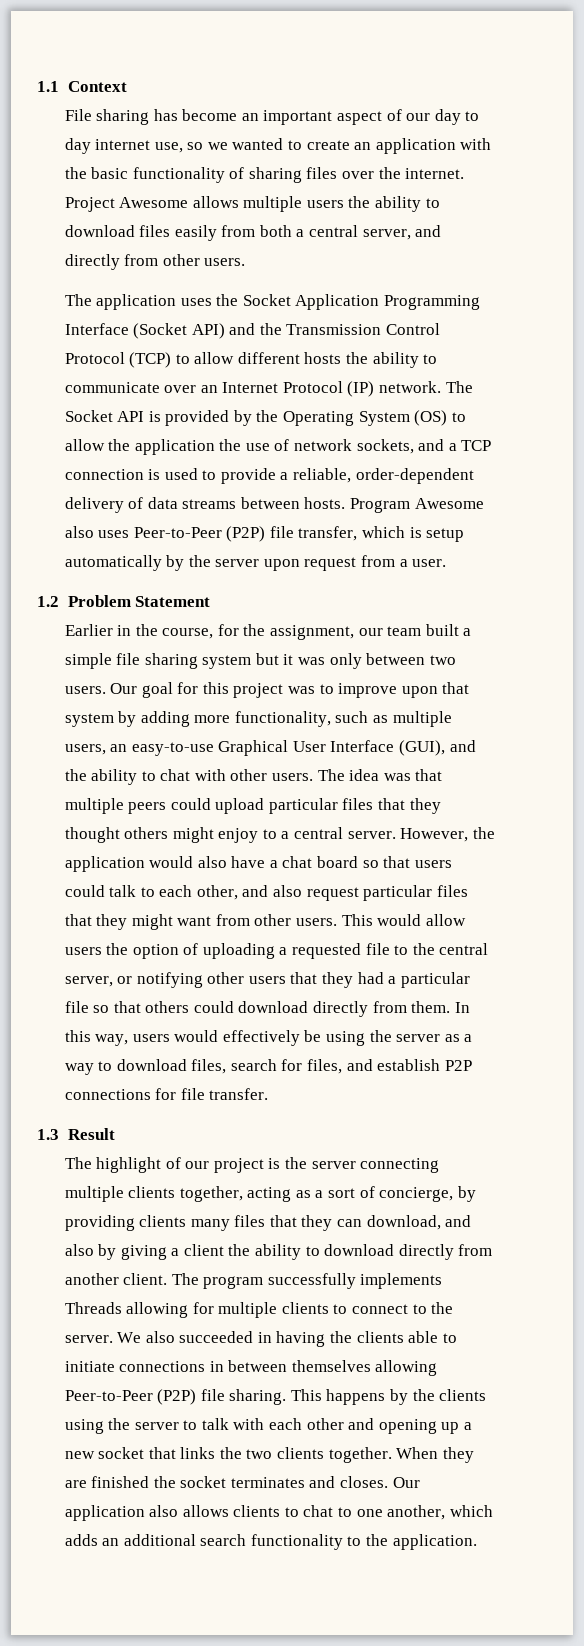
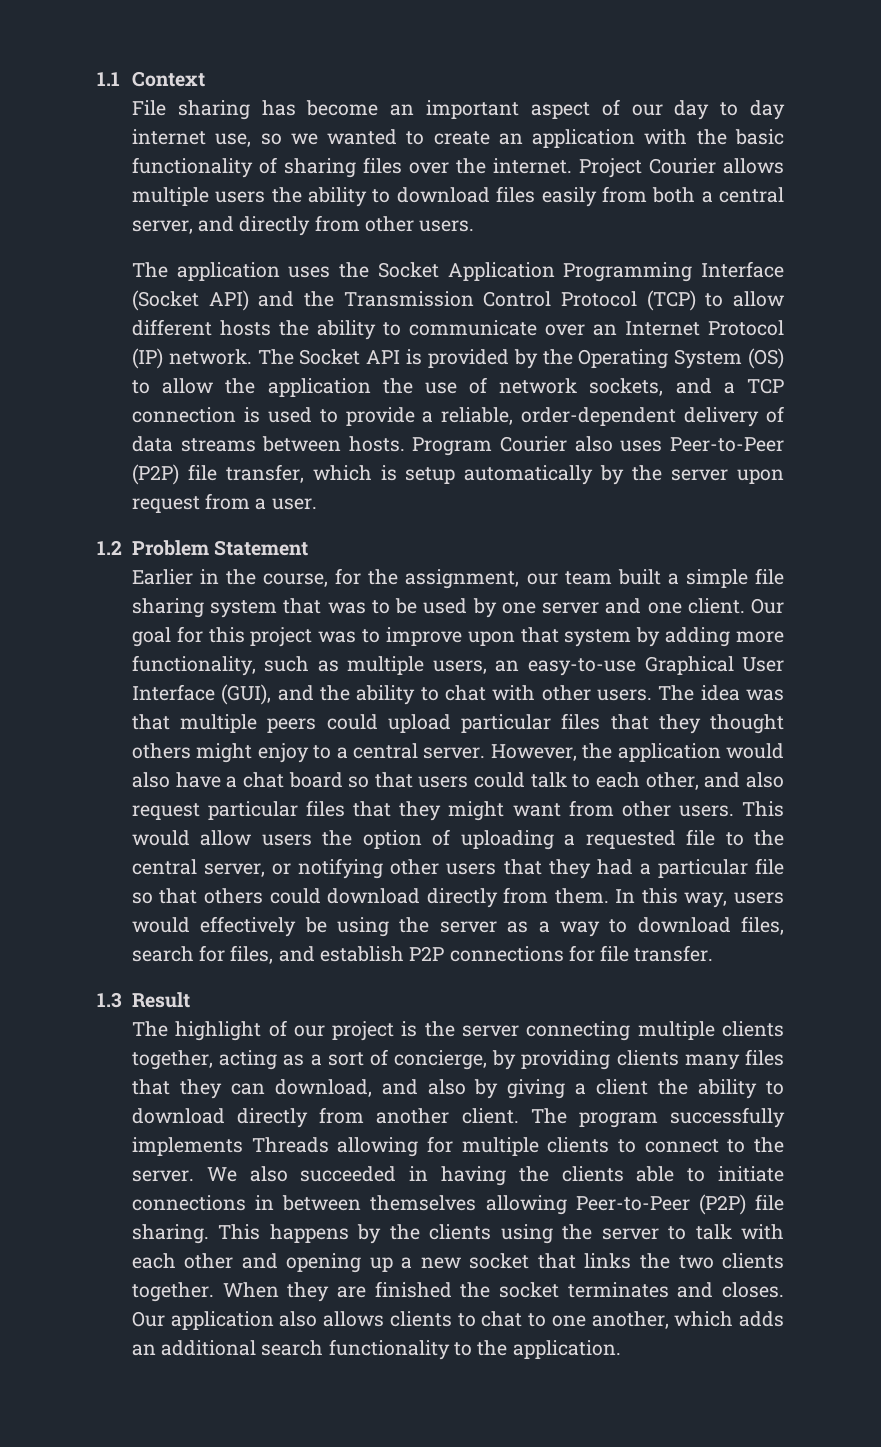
- Project Awesome allows multiple users the ability to download files easily from both a central server, and directly from other users.
+ Project Courier allows multiple users the ability to download files easily from both a central server, and directly from other users.
- Program Awesome also uses Peer-to-Peer (P2P) file transfer, which is setup automatically by the server upon request from a user.
+ Program Courier also uses Peer-to-Peer (P2P) file transfer, which is setup automatically by the server upon request from a user.
- Earlier in the course, for the assignment, our team built a simple file sharing system but it was only between two users.
+ Earlier in the course, for the assignment, our team built a simple file sharing system that was to be used by one server and one client.

